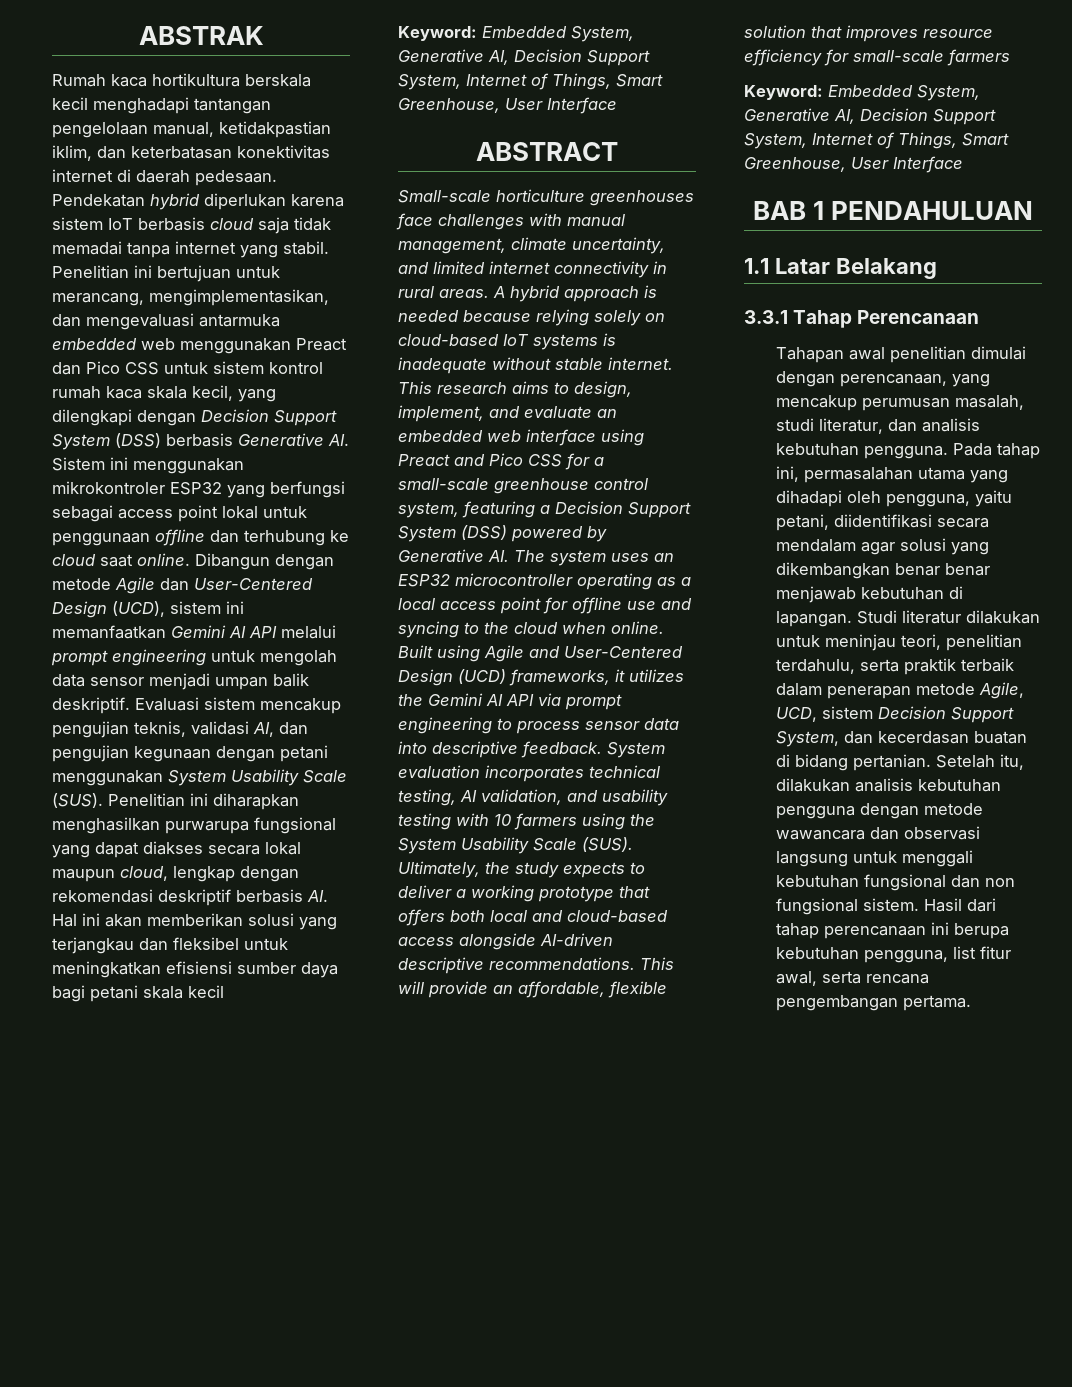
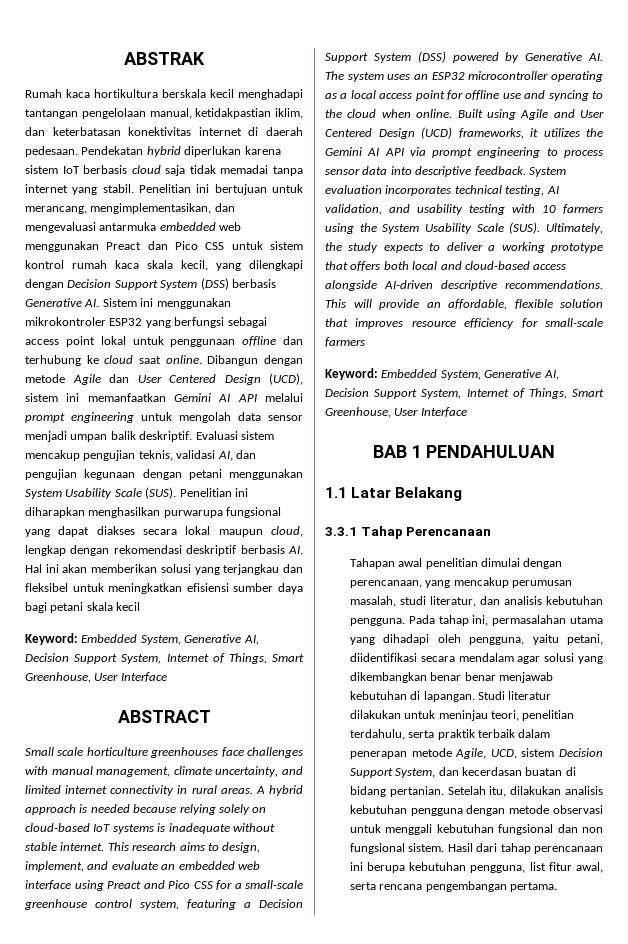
- Dibangun dengan metode Agile dan User-Centered Design (UCD), sistem ini memanfaatkan Gemini AI API melalui prompt engineering untuk mengolah data sensor menjadi umpan balik deskriptif.
+ Dibangun dengan metode Agile dan User Centered Design (UCD), sistem ini memanfaatkan Gemini AI API melalui prompt engineering untuk mengolah data sensor menjadi umpan balik deskriptif.
- Small-scale horticulture greenhouses face challenges with manual management, climate uncertainty, and limited internet connectivity in rural areas.
+ Small scale horticulture greenhouses face challenges with manual management, climate uncertainty, and limited internet connectivity in rural areas.
- Built using Agile and User-Centered Design (UCD) frameworks, it utilizes the Gemini AI API via prompt engineering to process sensor data into descriptive feedback.
+ Built using Agile and User Centered Design (UCD) frameworks, it utilizes the Gemini AI API via prompt engineering to process sensor data into descriptive feedback.
- Setelah itu, dilakukan analisis kebutuhan pengguna dengan metode wawancara dan observasi langsung untuk menggali kebutuhan fungsional dan non fungsional sistem.
+ Setelah itu, dilakukan analisis kebutuhan pengguna dengan metode observasi untuk menggali kebutuhan fungsional dan non fungsional sistem.

